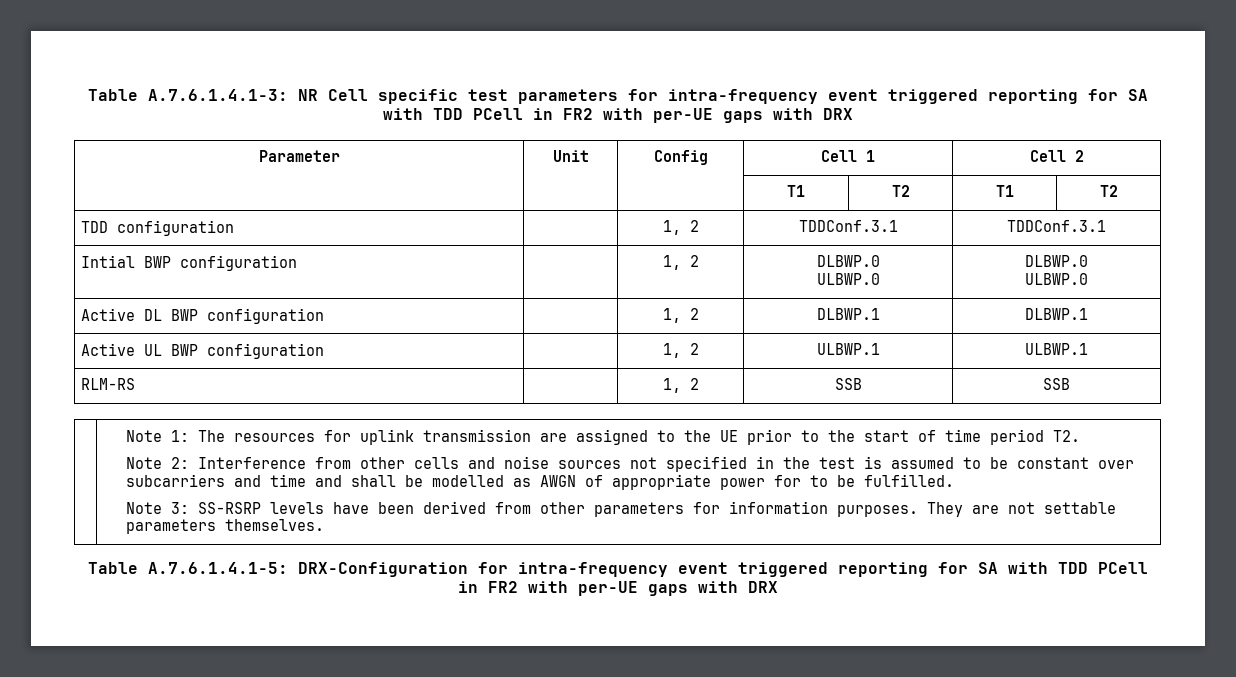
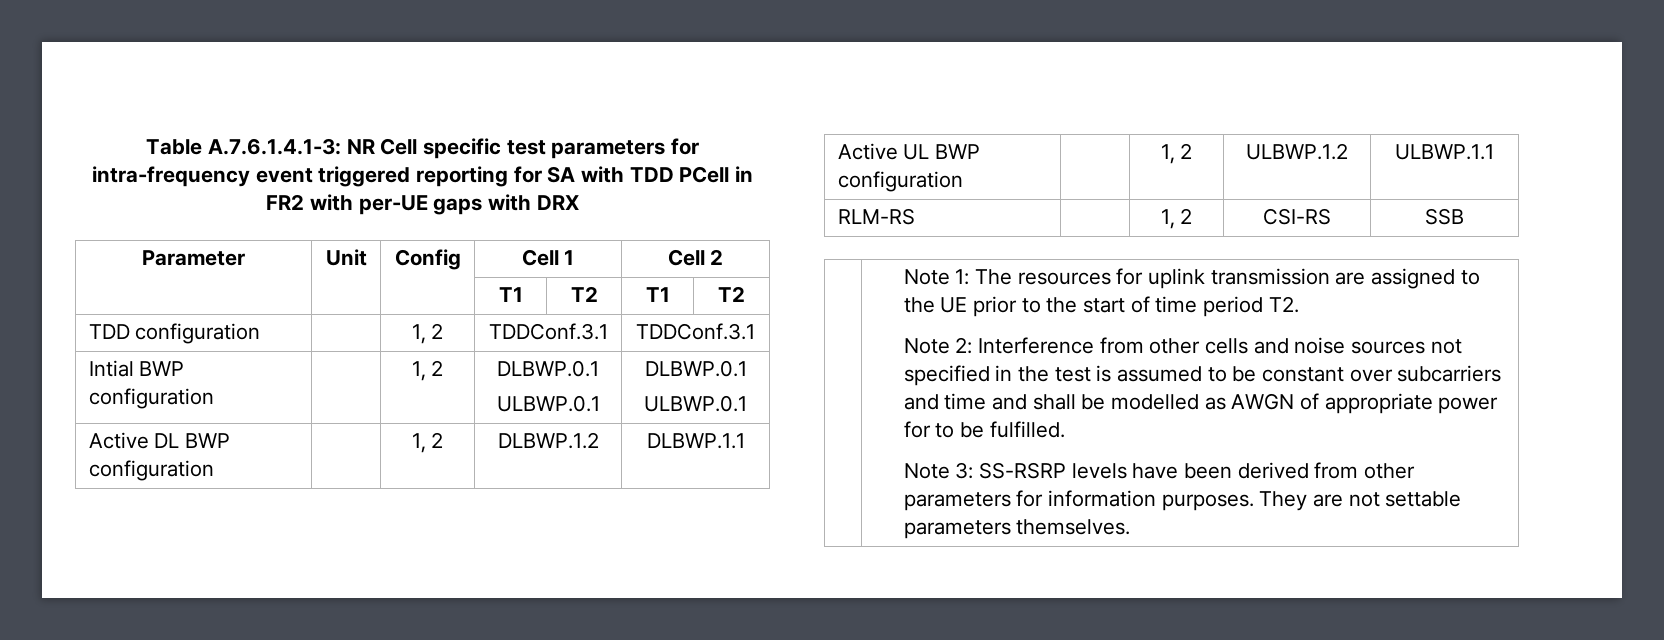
- Intial BWP configuration | | 1, 2 | DLBWP.0
- ULBWP.0 | DLBWP.0
- ULBWP.0
+ Intial BWP configuration | | 1, 2 | DLBWP.0.1
+ ULBWP.0.1 | DLBWP.0.1
+ ULBWP.0.1
- Active DL BWP configuration | | 1, 2 | DLBWP.1 | DLBWP.1
+ Active DL BWP configuration | | 1, 2 | DLBWP.1.2 | DLBWP.1.1
- Active UL BWP configuration | | 1, 2 | ULBWP.1 | ULBWP.1
+ Active UL BWP configuration | | 1, 2 | ULBWP.1.2 | ULBWP.1.1
- RLM-RS | | 1, 2 | SSB | SSB
+ RLM-RS | | 1, 2 | CSI-RS | SSB
- Table A.7.6.1.4.1-5: DRX-Configuration for intra-frequency event triggered reporting for SA with TDD PCell in FR2 with per-UE gaps with DRX

